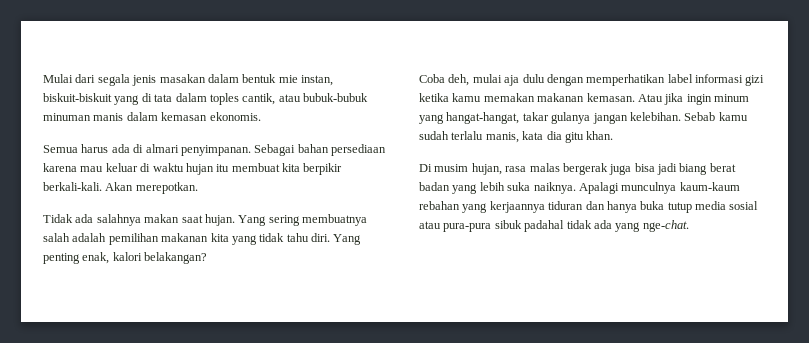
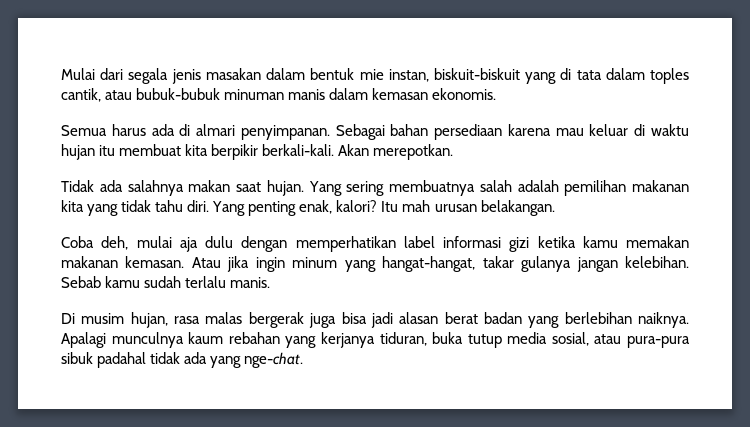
- Yang penting enak, kalori belakangan?
+ Yang penting enak, kalori? Itu mah urusan belakangan.
- Sebab kamu sudah terlalu manis, kata dia gitu khan.
+ Sebab kamu sudah terlalu manis.
- Di musim hujan, rasa malas bergerak juga bisa jadi biang berat badan yang lebih suka naiknya.
+ Di musim hujan, rasa malas bergerak juga bisa jadi alasan berat badan yang berlebihan naiknya.
- Apalagi munculnya kaum-kaum rebahan yang kerjaannya tiduran dan hanya buka tutup media sosial atau pura-pura sibuk padahal tidak ada yang nge-chat.
+ Apalagi munculnya kaum rebahan yang kerjanya tiduran, buka tutup media sosial, atau pura-pura sibuk padahal tidak ada yang nge-chat.

